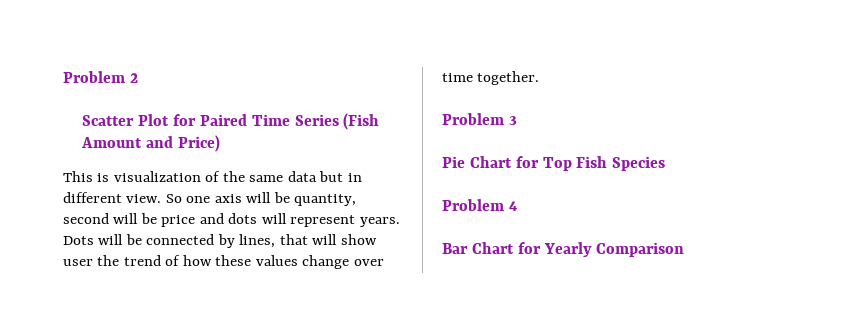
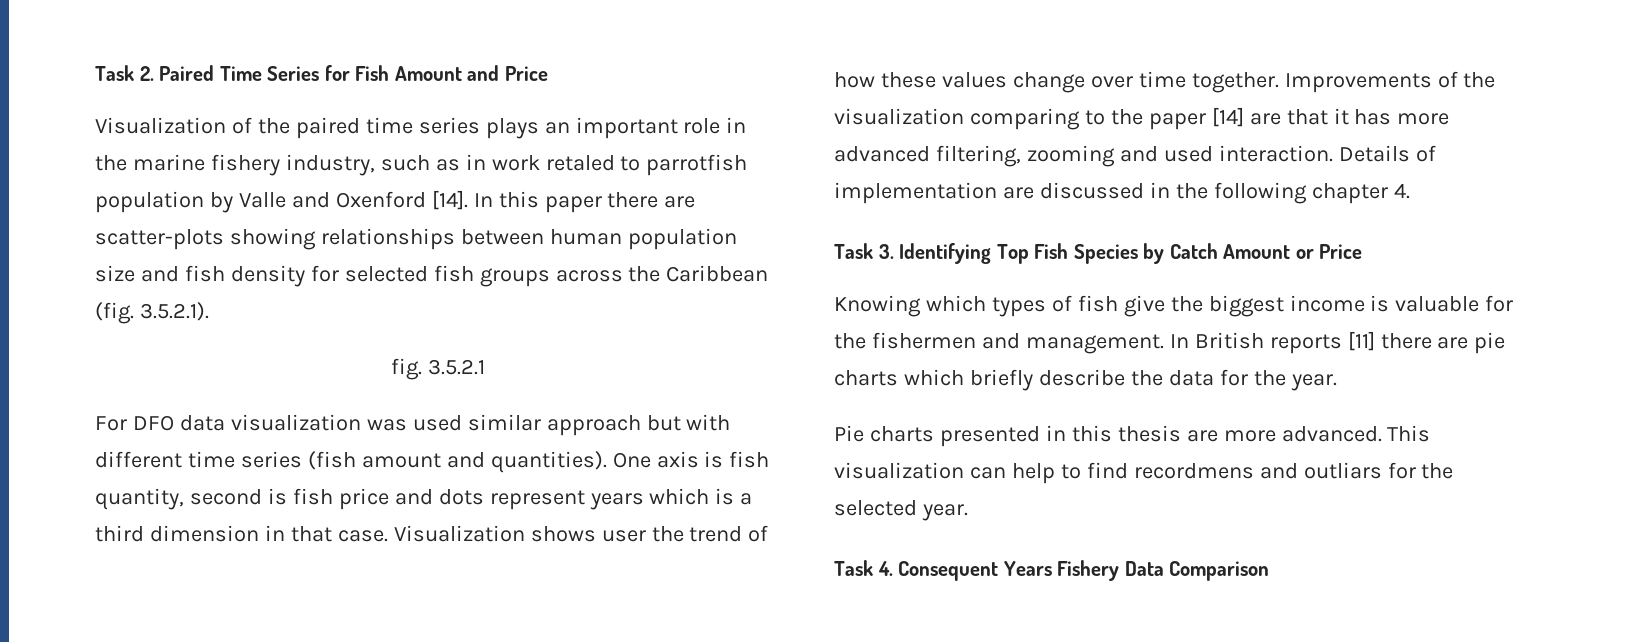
- Problem 2
- Scatter Plot for Paired Time Series (Fish Amount and Price)
- This is visualization of the same data but in different view. So one axis will be quantity, second will be price and dots will represent years. Dots will be connected by lines, that will show user the trend of how these values change over time together.
- Problem 3
- Pie Chart for Top Fish Species
- Problem 4
- Bar Chart for Yearly Comparison
+ Task 2. Paired Time Series for Fish Amount and Price
+ Visualization of the paired time series plays an important role in the marine fishery industry, such as in work retaled to parrotfish population by Valle and Oxenford [14]. In this paper there are scatter-plots showing relationships between human population size and fish density for selected fish groups across the Caribbean (fig. 3.5.2.1).
+ fig. 3.5.2.1
+ For DFO data visualization was used similar approach but with different time series (fish amount and quantities). One axis is fish quantity, second is fish price and dots represent years which is a third dimension in that case. Visualization shows user the trend of how these values change over time together. Improvements of the visualization comparing to the paper [14] are that it has more advanced filtering, zooming and used interaction. Details of implementation are discussed in the following chapter 4.
+ Task 3. Identifying Top Fish Species by Catch Amount or Price
+ Knowing which types of fish give the biggest income is valuable for the fishermen and management. In British reports [11] there are pie charts which briefly describe the data for the year.
+ Pie charts presented in this thesis are more advanced. This visualization can help to find recordmens and outliars for the selected year.
+ Task 4. Consequent Years Fishery Data Comparison

